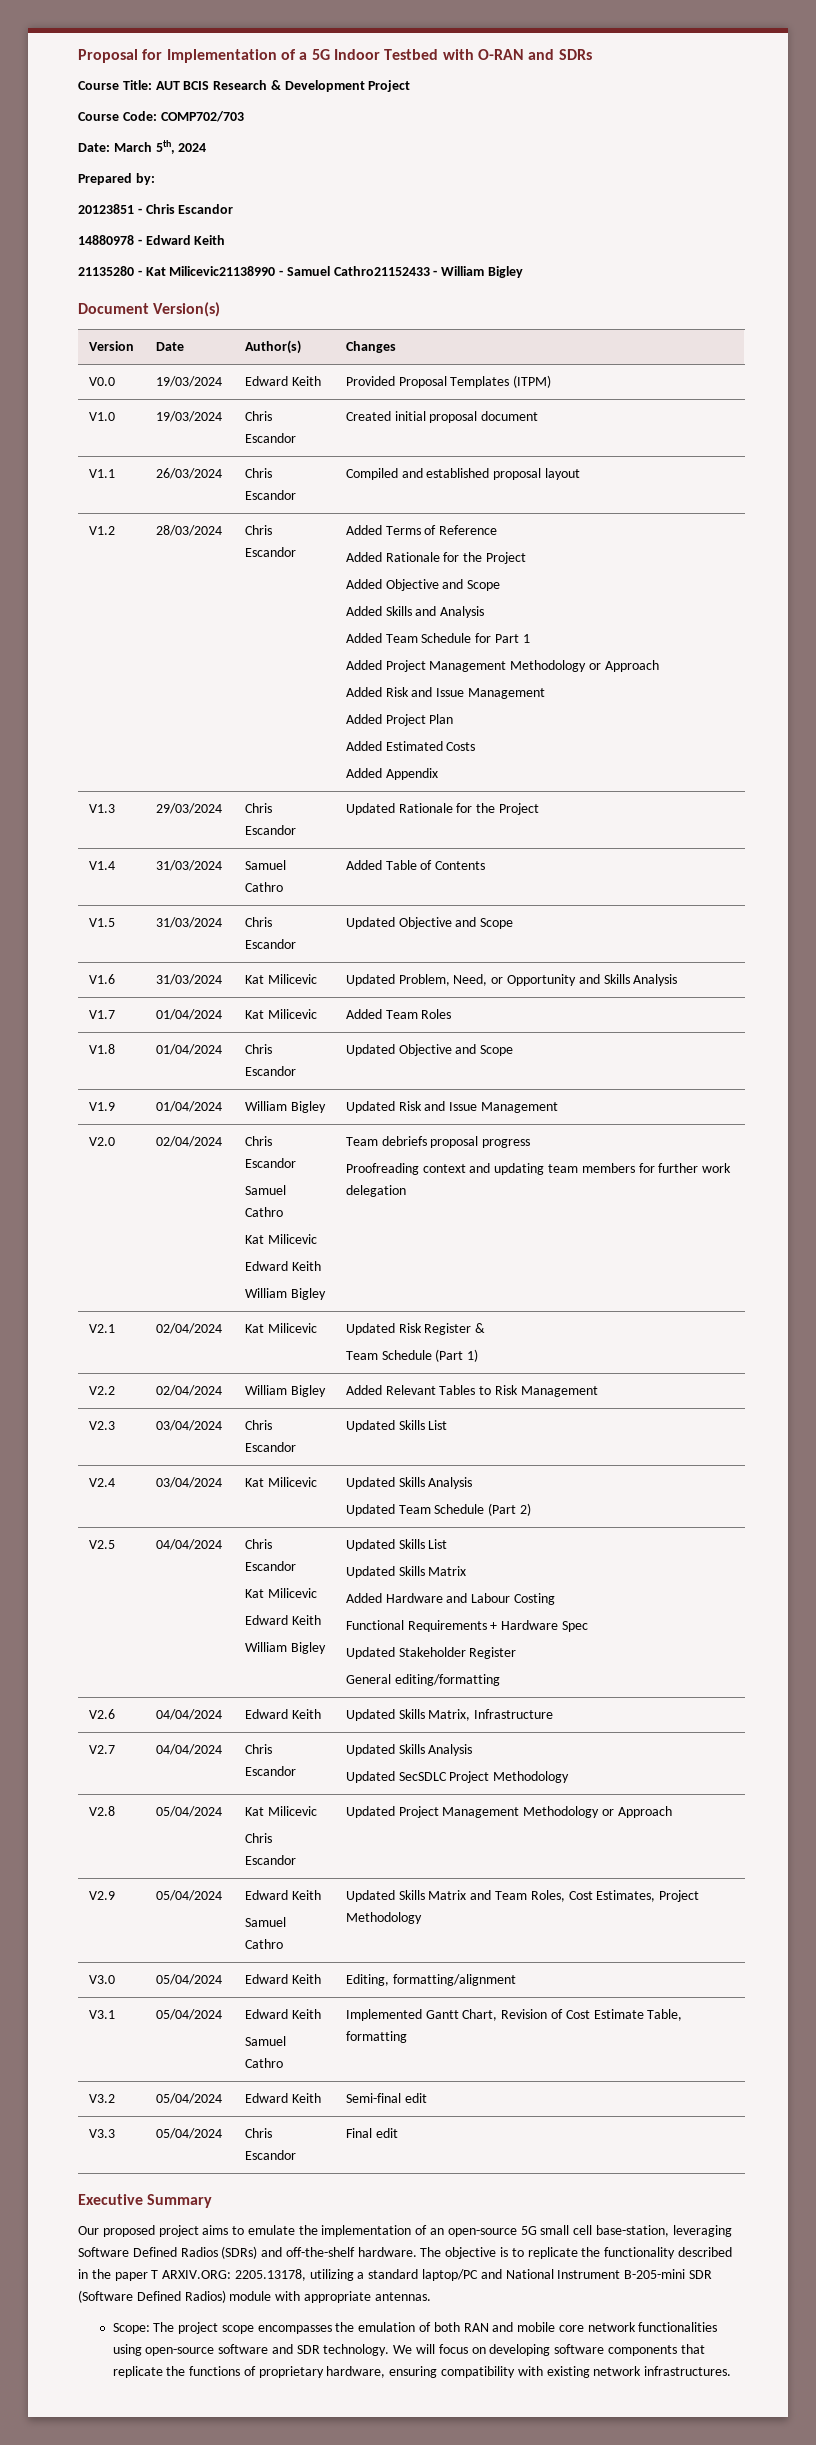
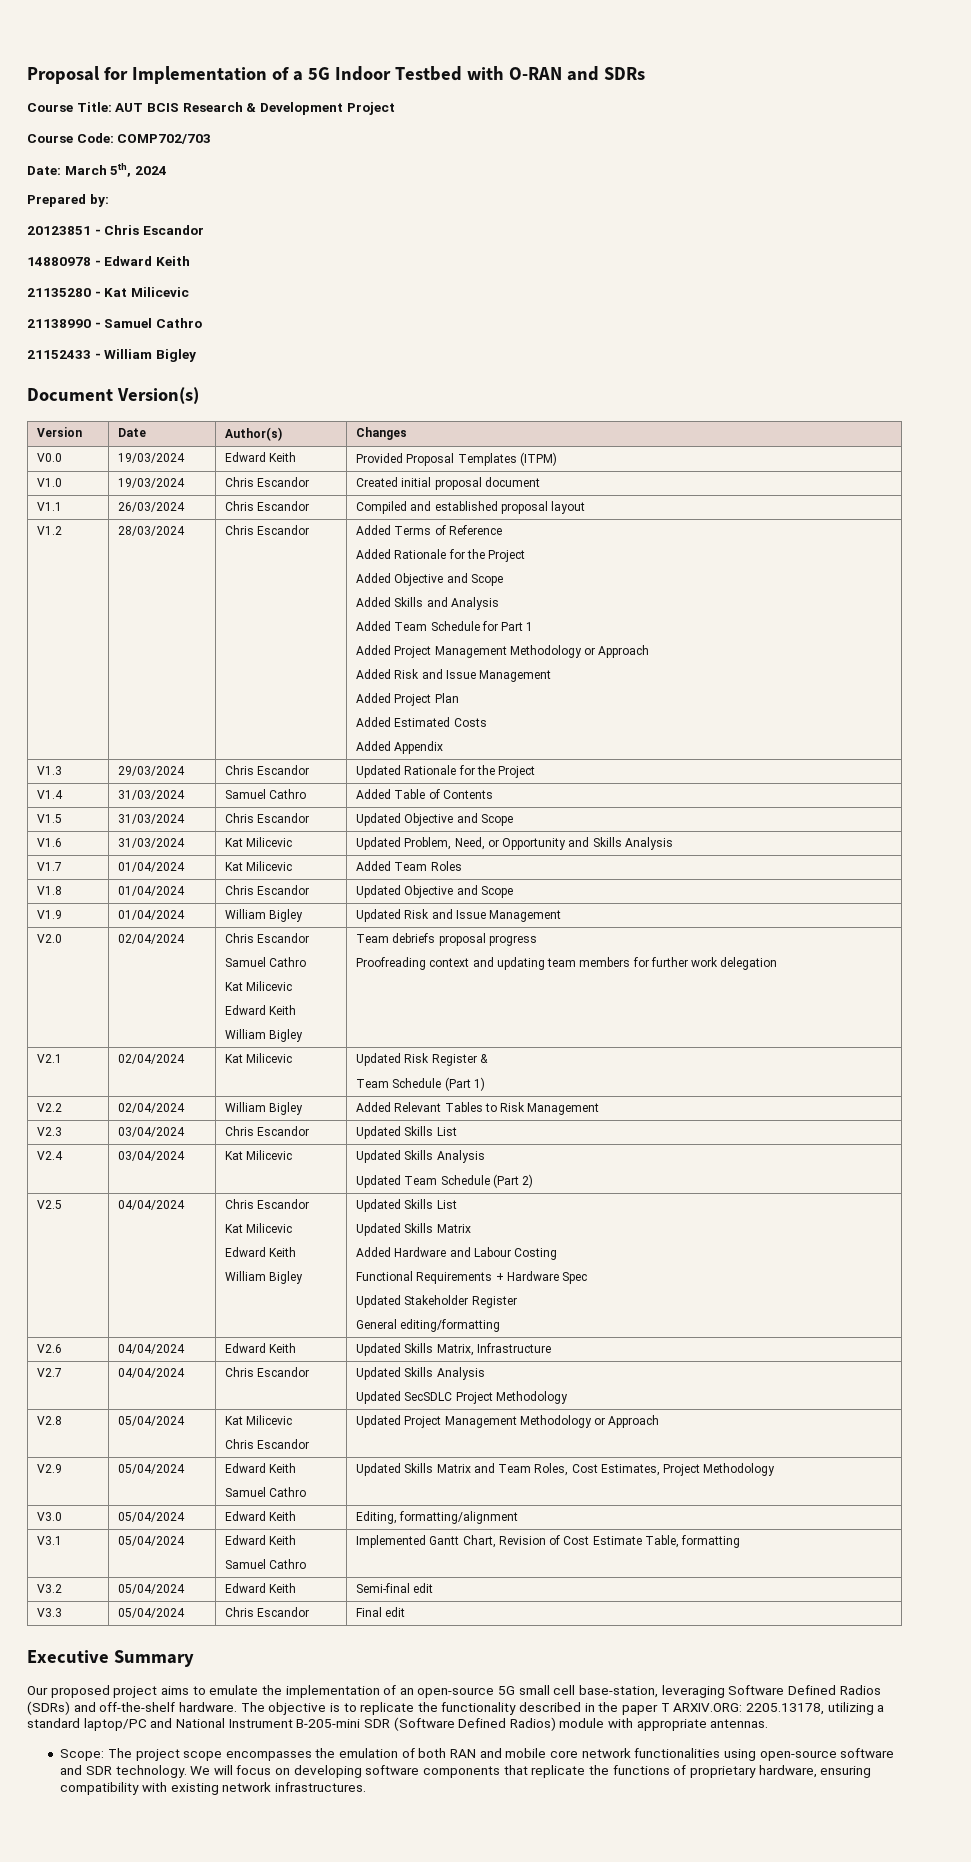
- 21135280 - Kat Milicevic21138990 - Samuel Cathro21152433 - William Bigley
+ 21135280 - Kat Milicevic
+ 21138990 - Samuel Cathro
+ 21152433 - William Bigley

